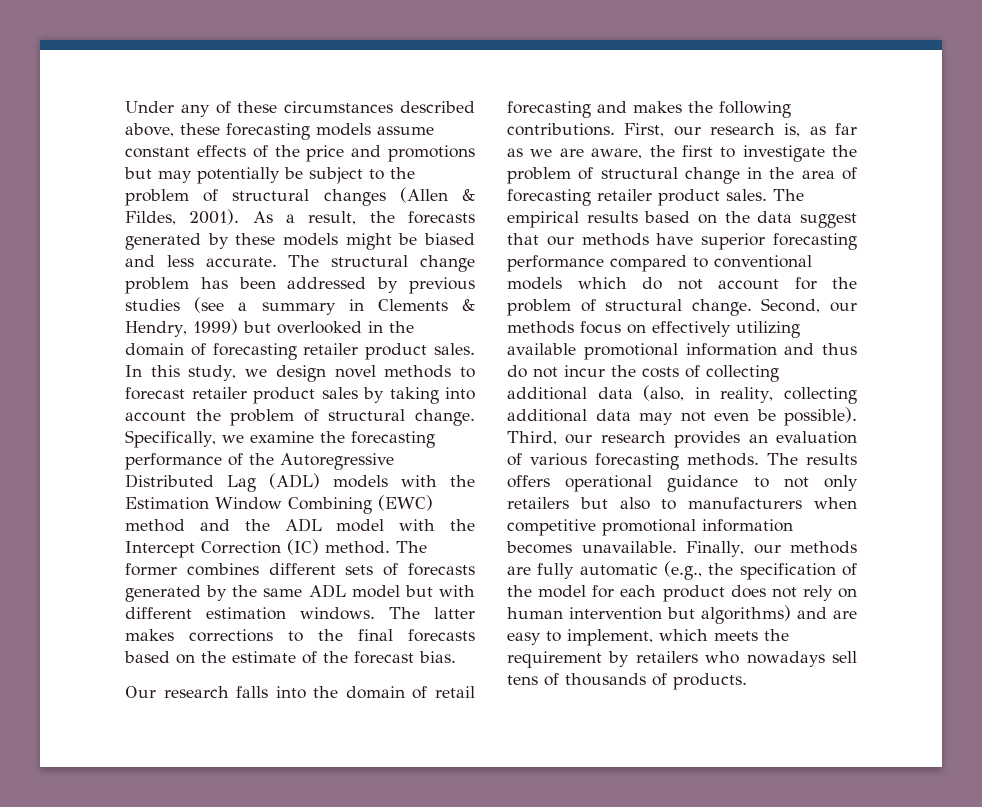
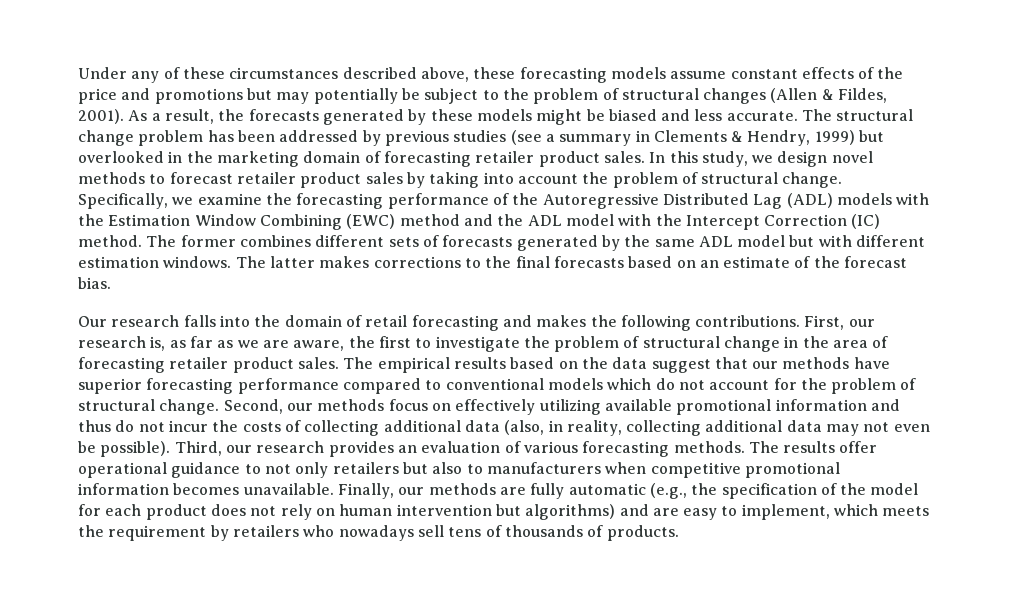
- The structural change problem has been addressed by previous studies (see a summary in Clements & Hendry, 1999) but overlooked in the domain of forecasting retailer product sales.
+ The structural change problem has been addressed by previous studies (see a summary in Clements & Hendry, 1999) but overlooked in the marketing domain of forecasting retailer product sales.
- The latter makes corrections to the final forecasts based on the estimate of the forecast bias.
+ The latter makes corrections to the final forecasts based on an estimate of the forecast bias.
- The results offers operational guidance to not only retailers but also to manufacturers when competitive promotional information becomes unavailable.
+ The results offer operational guidance to not only retailers but also to manufacturers when competitive promotional information becomes unavailable.

